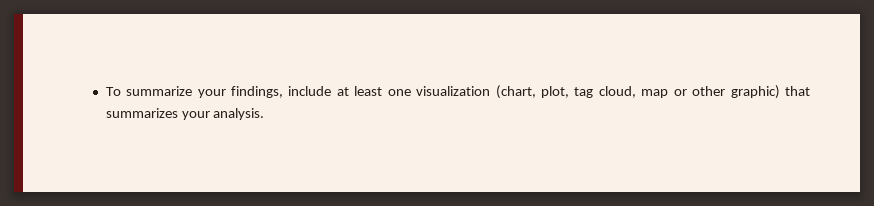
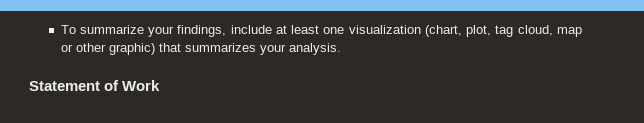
+ Statement of Work

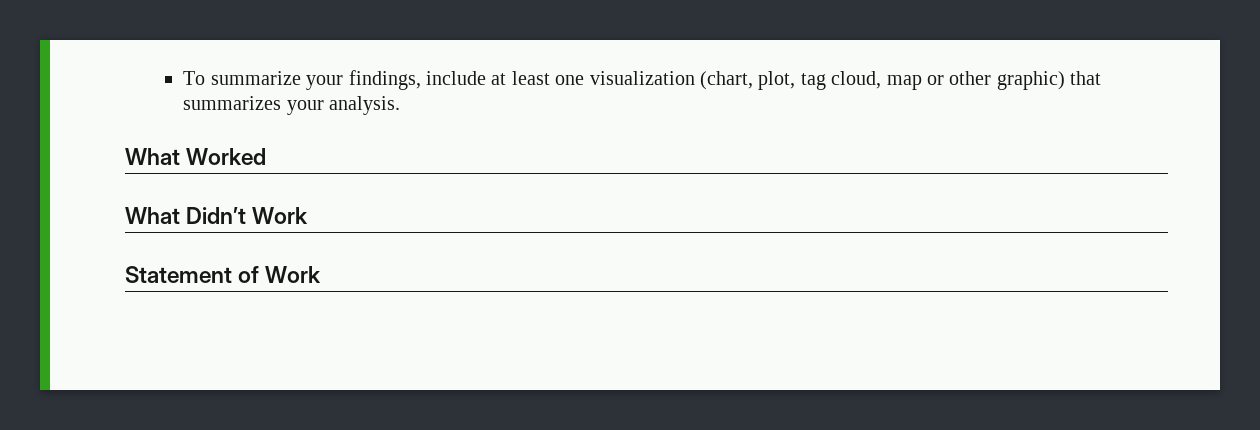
+ What Worked
+ What Didn’t Work

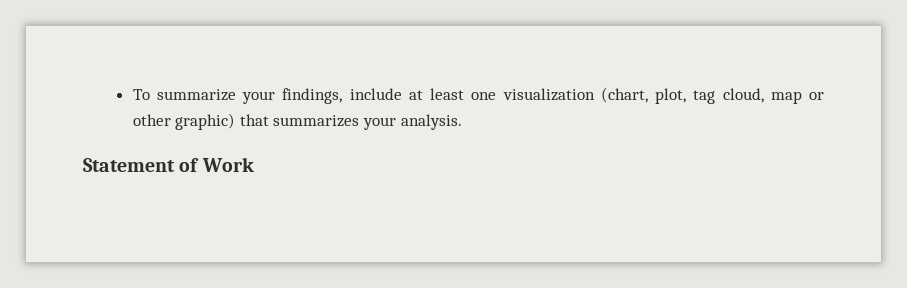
- What Worked
- What Didn’t Work

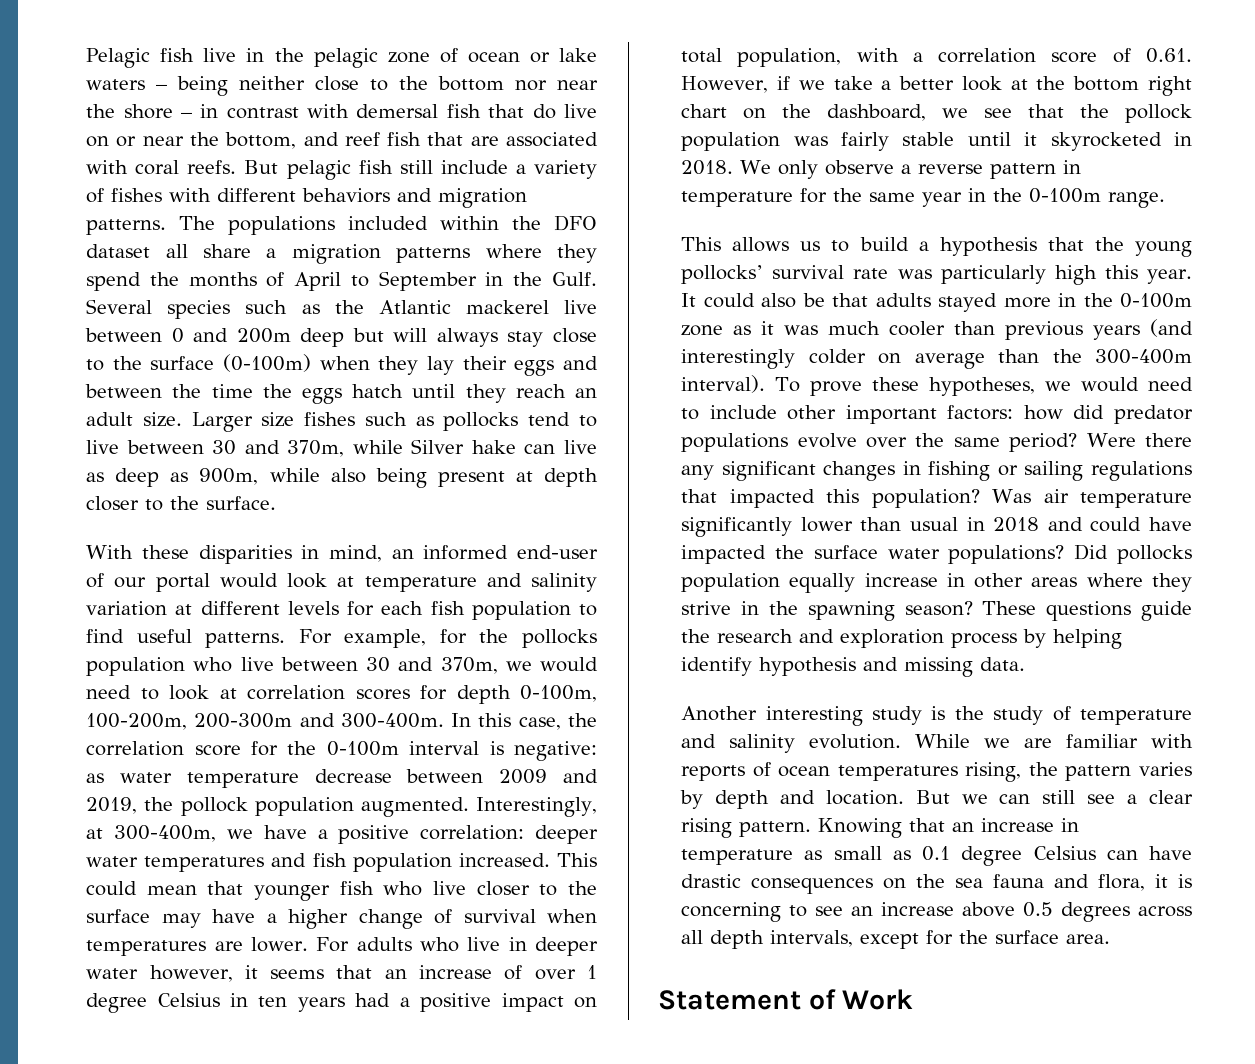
- To summarize your findings, include at least one visualization (chart, plot, tag cloud, map or other graphic) that summarizes your analysis.
+ Pelagic fish live in the pelagic zone of ocean or lake waters – being neither close to the bottom nor near the shore – in contrast with demersal fish that do live on or near the bottom, and reef fish that are associated with coral reefs. But pelagic fish still include a variety of fishes with different behaviors and migration patterns. The populations included within the DFO dataset all share a migration patterns where they spend the months of April to September in the Gulf. Several species such as the Atlantic mackerel live between 0 and 200m deep but will always stay close to the surface (0-100m) when they lay their eggs and between the time the eggs hatch until they reach an adult size. Larger size fishes such as pollocks tend to live between 30 and 370m, while Silver hake can live as deep as 900m, while also being present at depth closer to the surface.
+ With these disparities in mind, an informed end-user of our portal would look at temperature and salinity variation at different levels for each fish population to find useful patterns. For example, for the pollocks population who live between 30 and 370m, we would need to look at correlation scores for depth 0-100m, 100-200m, 200-300m and 300-400m. In this case, the correlation score for the 0-100m interval is negative: as water temperature decrease between 2009 and 2019, the pollock population augmented. Interestingly, at 300-400m, we have a positive correlation: deeper water temperatures and fish population increased. This could mean that younger fish who live closer to the surface may have a higher change of survival when temperatures are lower. For adults who live in deeper water however, it seems that an increase of over 1 degree Celsius in ten years had a positive impact on total population, with a correlation score of 0.61. However, if we take a better look at the bottom right chart on the dashboard, we see that the pollock population was fairly stable until it skyrocketed in 2018. We only observe a reverse pattern in temperature for the same year in the 0-100m range.
+ This allows us to build a hypothesis that the young pollocks’ survival rate was particularly high this year. It could also be that adults stayed more in the 0-100m zone as it was much cooler than previous years (and interestingly colder on average than the 300-400m interval). To prove these hypotheses, we would need to include other important factors: how did predator populations evolve over the same period? Were there any significant changes in fishing or sailing regulations that impacted this population? Was air temperature significantly lower than usual in 2018 and could have impacted the surface water populations? Did pollocks population equally increase in other areas where they strive in the spawning season? These questions guide the research and exploration process by helping identify hypothesis and missing data.
+ Another interesting study is the study of temperature and salinity evolution. While we are familiar with reports of ocean temperatures rising, the pattern varies by depth and location. But we can still see a clear rising pattern. Knowing that an increase in temperature as small as 0.1 degree Celsius can have drastic consequences on the sea fauna and flora, it is concerning to see an increase above 0.5 degrees across all depth intervals, except for the surface area.

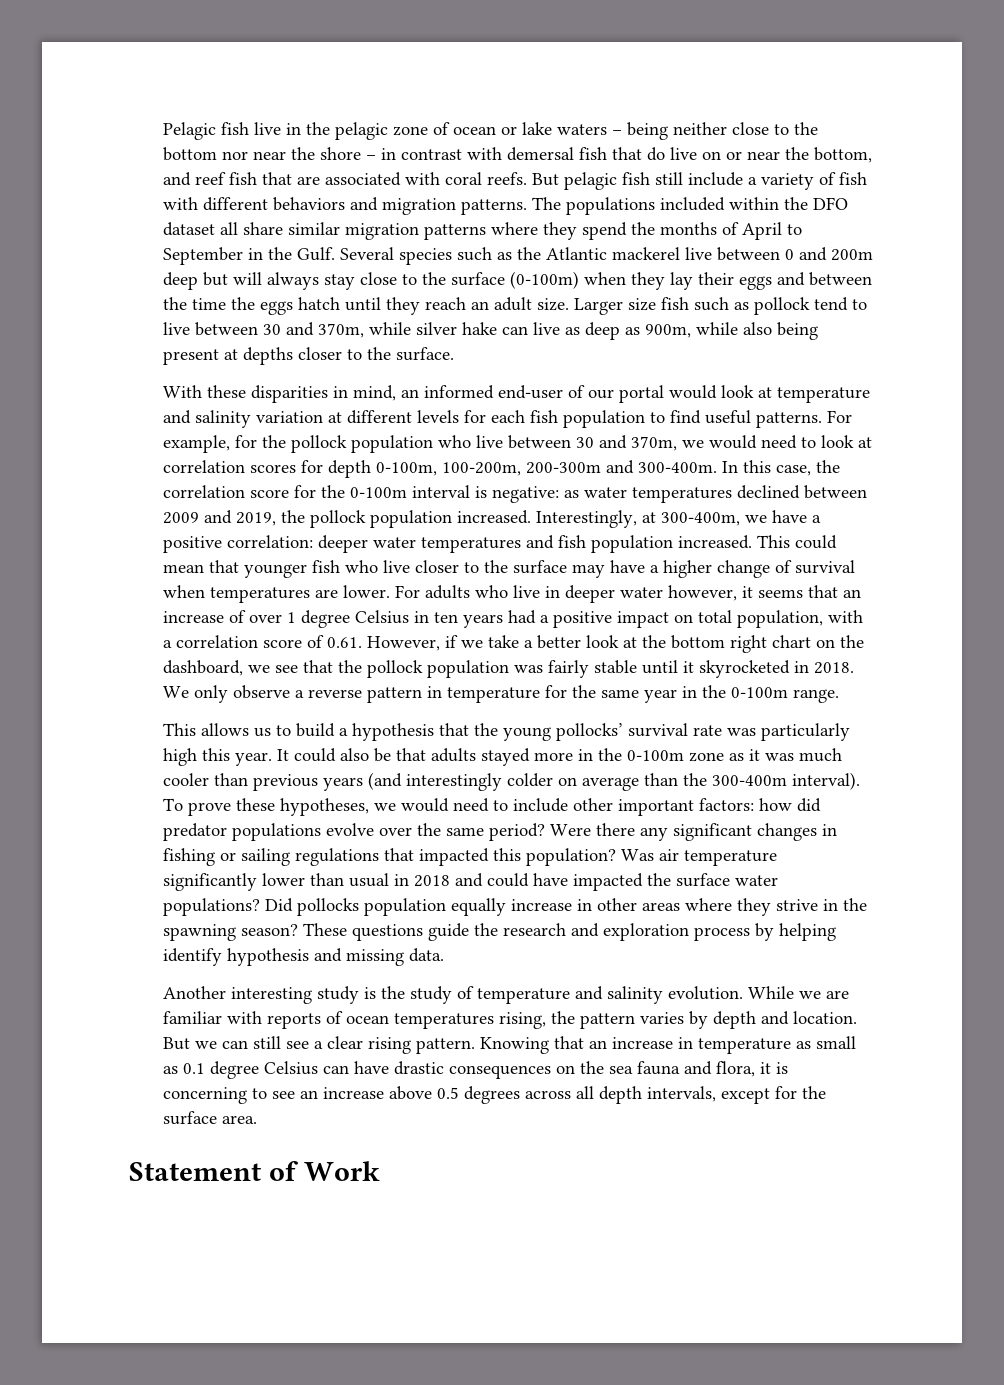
- But pelagic fish still include a variety of fishes with different behaviors and migration patterns.
+ But pelagic fish still include a variety of fish with different behaviors and migration patterns.
- The populations included within the DFO dataset all share a migration patterns where they spend the months of April to September in the Gulf.
+ The populations included within the DFO dataset all share similar migration patterns where they spend the months of April to September in the Gulf.
- Larger size fishes such as pollocks tend to live between 30 and 370m, while Silver hake can live as deep as 900m, while also being present at depth closer to the surface.
+ Larger size fish such as pollock tend to live between 30 and 370m, while silver hake can live as deep as 900m, while also being present at depths closer to the surface.
- For example, for the pollocks population who live between 30 and 370m, we would need to look at correlation scores for depth 0-100m, 100-200m, 200-300m and 300-400m.
+ For example, for the pollock population who live between 30 and 370m, we would need to look at correlation scores for depth 0-100m, 100-200m, 200-300m and 300-400m.
- In this case, the correlation score for the 0-100m interval is negative: as water temperature decrease between 2009 and 2019, the pollock population augmented.
+ In this case, the correlation score for the 0-100m interval is negative: as water temperatures declined between 2009 and 2019, the pollock population increased.

